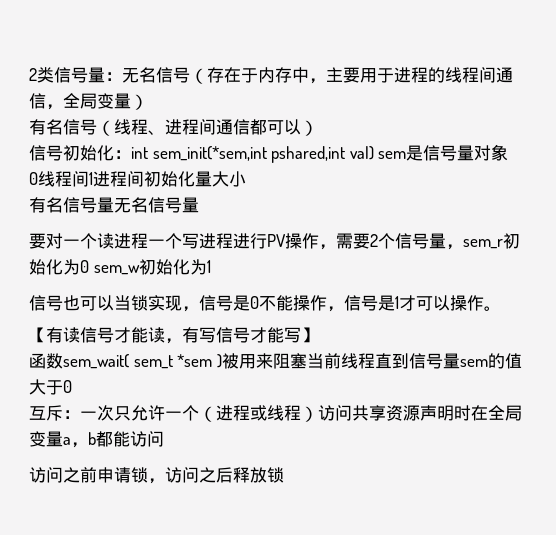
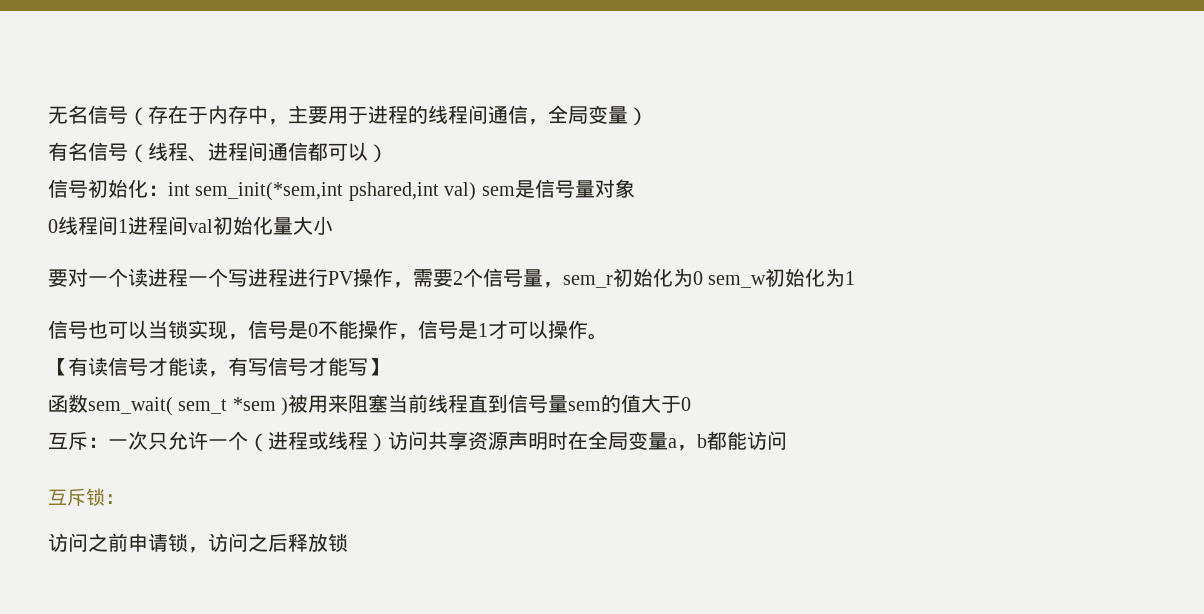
- 2类信号量：无名信号（存在于内存中，主要用于进程的线程间通信，全局变量）
+ 无名信号（存在于内存中，主要用于进程的线程间通信，全局变量）
- 0线程间1进程间初始化量大小
+ 0线程间1进程间val初始化量大小
- 有名信号量无名信号量
+ 互斥锁：

